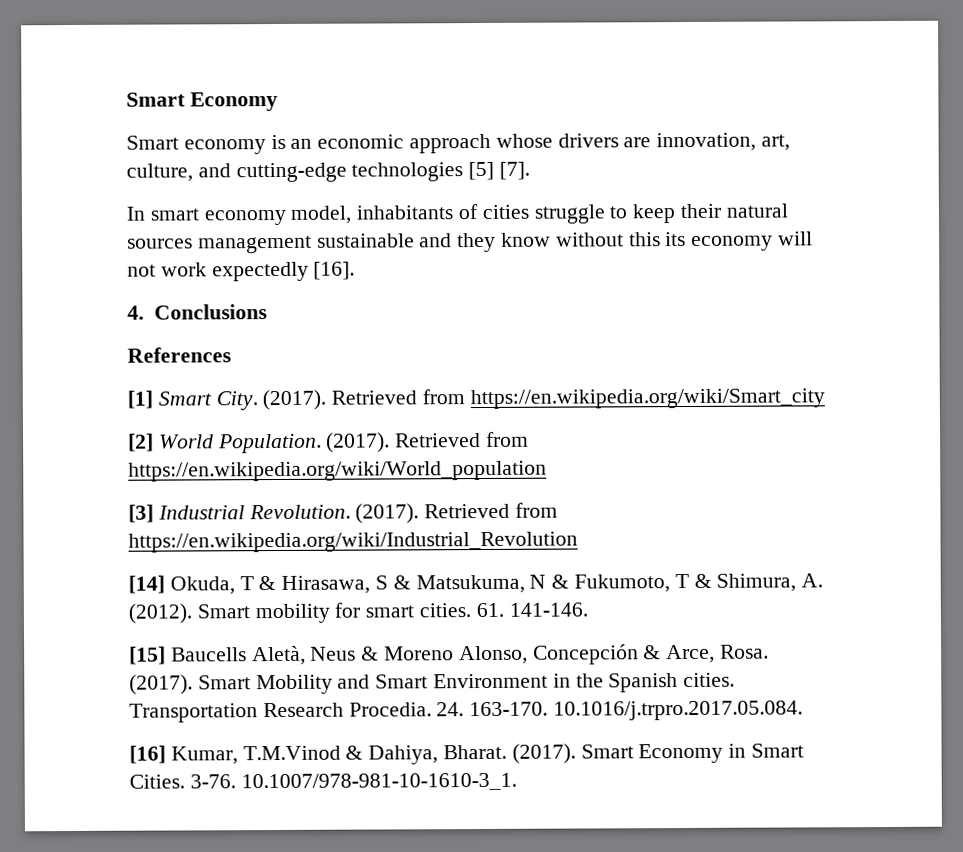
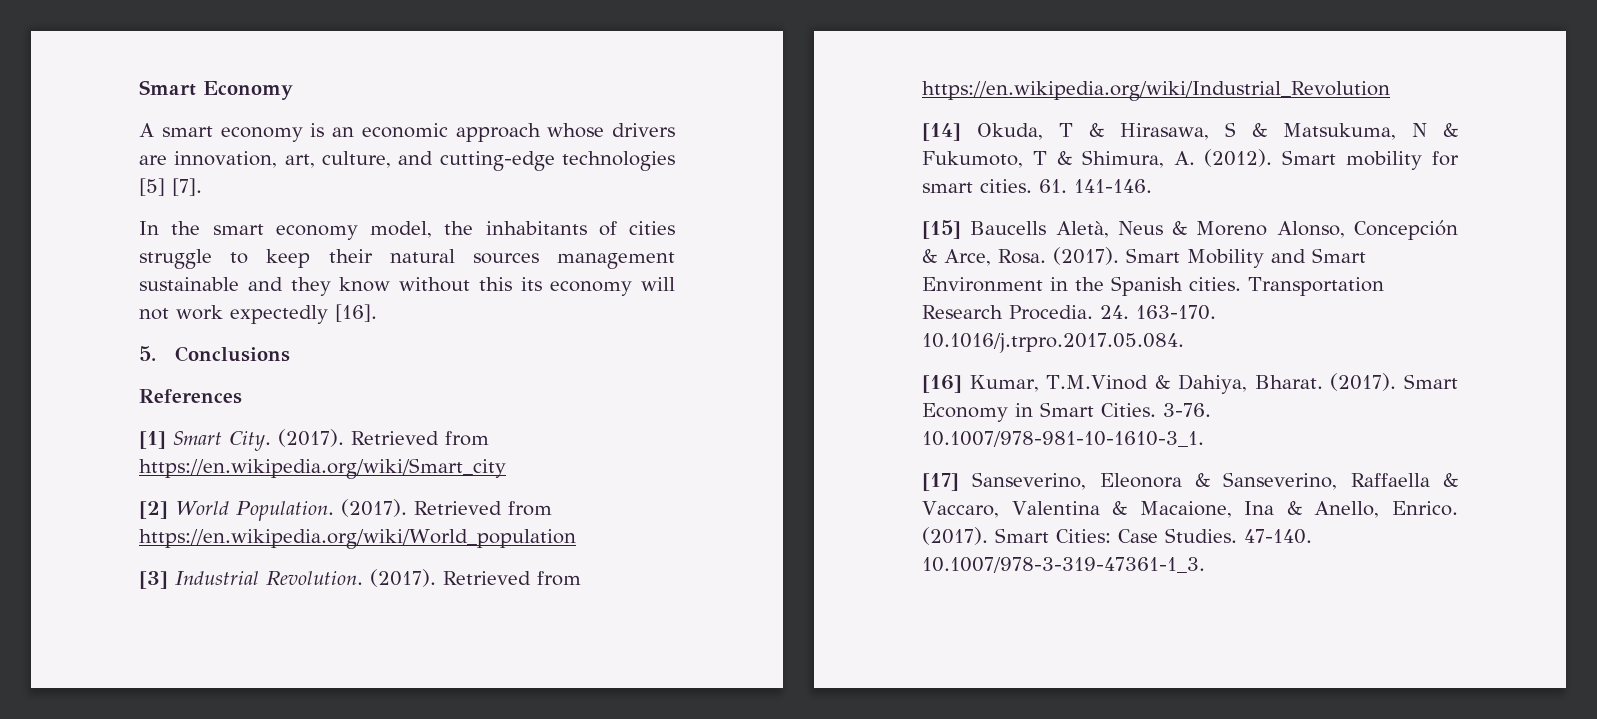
- Smart economy is an economic approach whose drivers are innovation, art, culture, and cutting-edge technologies [5] [7].
+ A smart economy is an economic approach whose drivers are innovation, art, culture, and cutting-edge technologies [5] [7].
- In smart economy model, inhabitants of cities struggle to keep their natural sources management sustainable and they know without this its economy will not work expectedly [16].
+ In the smart economy model, the inhabitants of cities struggle to keep their natural sources management sustainable and they know without this its economy will not work expectedly [16].
- 4. Conclusions
+ 5. Conclusions
+ [17] Sanseverino, Eleonora & Sanseverino, Raffaella & Vaccaro, Valentina & Macaione, Ina & Anello, Enrico. (2017). Smart Cities: Case Studies. 47-140. 10.1007/978-3-319-47361-1_3.

